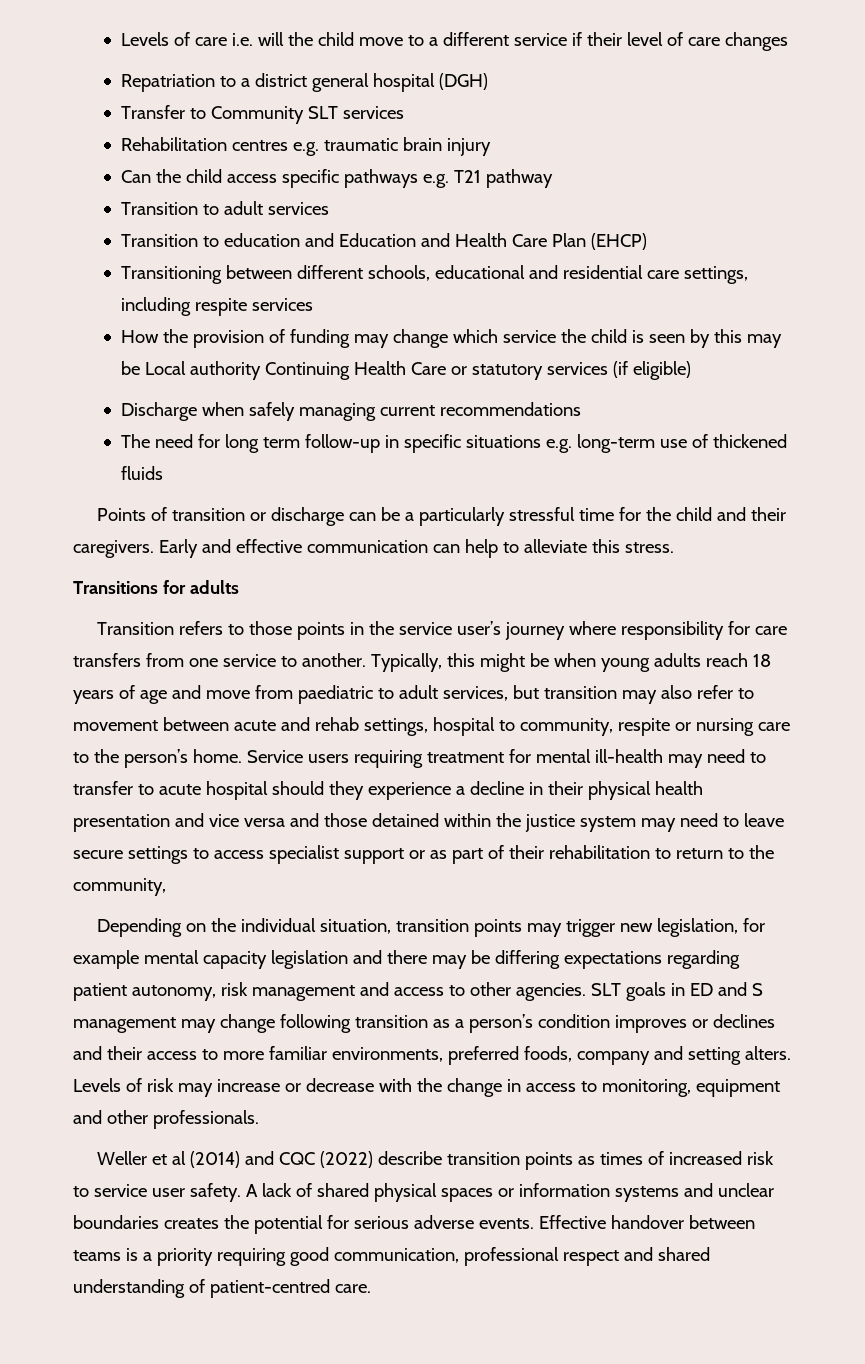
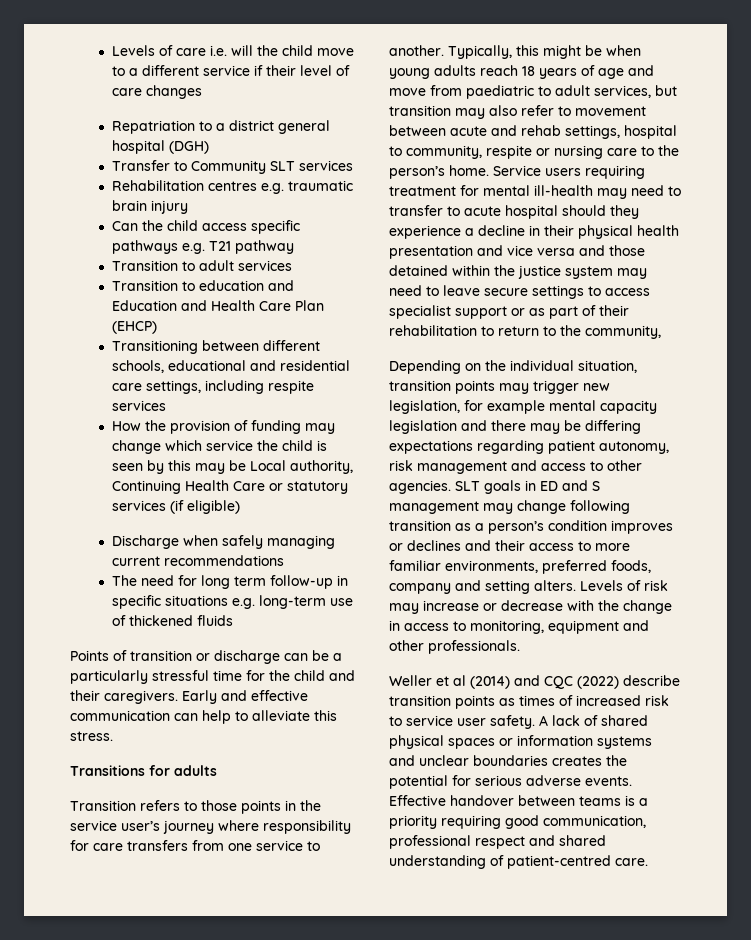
- How the provision of funding may change which service the child is seen by this may be Local authority Continuing Health Care or statutory services (if eligible)
+ How the provision of funding may change which service the child is seen by this may be Local authority, Continuing Health Care or statutory services (if eligible)

